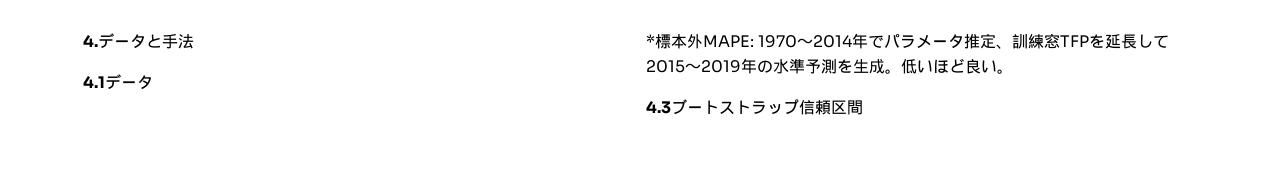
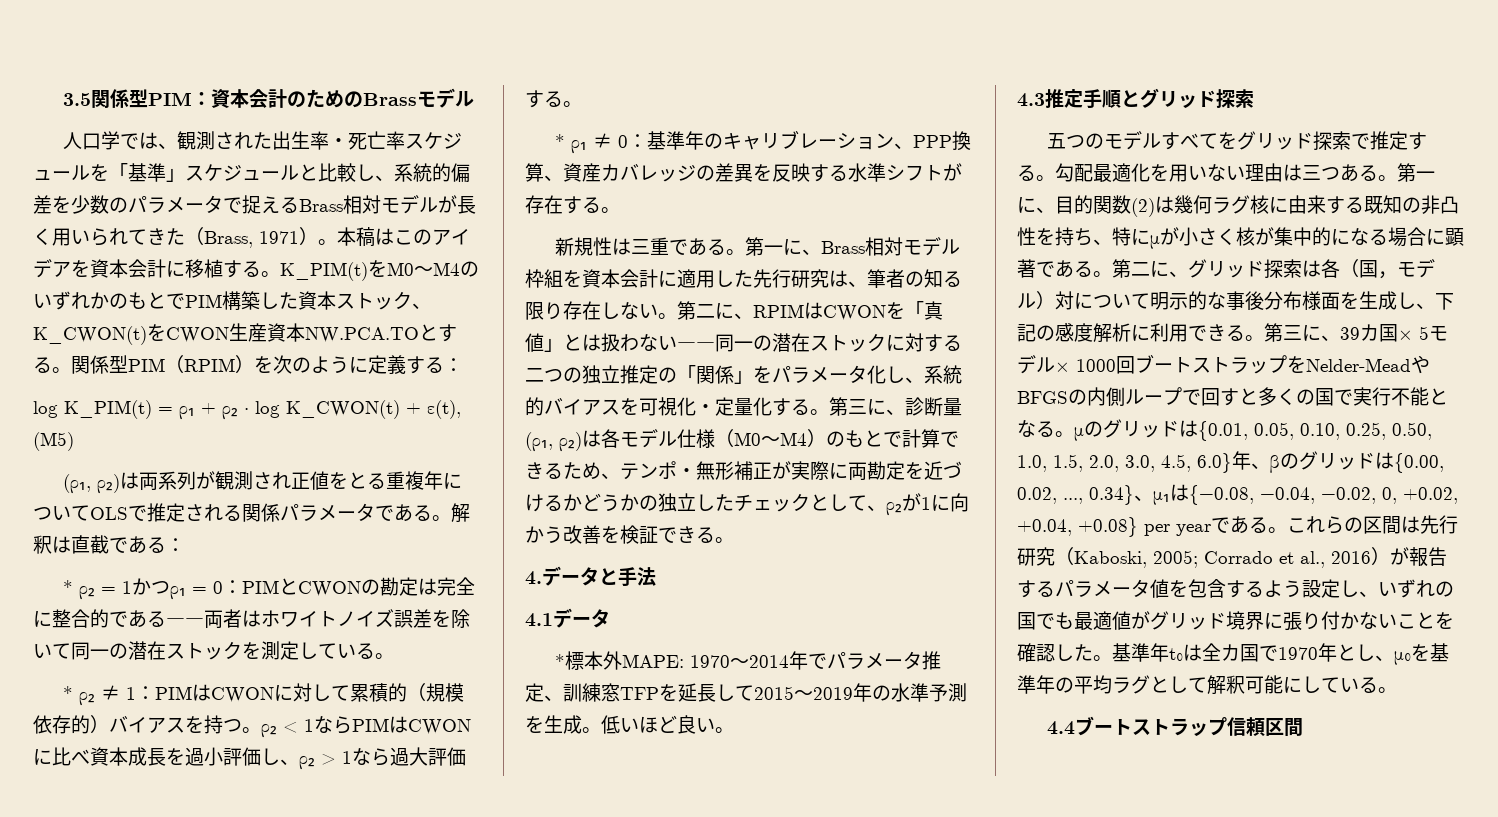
+ 3.5関係型PIM：資本会計のためのBrassモデル
+ 人口学では、観測された出生率・死亡率スケジュールを「基準」スケジュールと比較し、系統的偏差を少数のパラメータで捉えるBrass相対モデルが長く用いられてきた（Brass, 1971）。本稿はこのアイデアを資本会計に移植する。K_PIM(t)をM0〜M4のいずれかのもとでPIM構築した資本ストック、K_CWON(t)をCWON生産資本NW.PCA.TOとする。関係型PIM（RPIM）を次のように定義する：
+ log K_PIM(t) = ρ₁ + ρ₂ · log K_CWON(t) + ε(t), (M5)
+ (ρ₁, ρ₂)は両系列が観測され正値をとる重複年についてOLSで推定される関係パラメータである。解釈は直截である：
+ * ρ₂ = 1かつρ₁ = 0：PIMとCWONの勘定は完全に整合的である――両者はホワイトノイズ誤差を除いて同一の潜在ストックを測定している。
+ * ρ₂ ≠ 1：PIMはCWONに対して累積的（規模依存的）バイアスを持つ。ρ₂ < 1ならPIMはCWONに比べ資本成長を過小評価し、ρ₂ > 1なら過大評価する。
+ * ρ₁ ≠ 0：基準年のキャリブレーション、PPP換算、資産カバレッジの差異を反映する水準シフトが存在する。
+ 新規性は三重である。第一に、Brass相対モデル枠組を資本会計に適用した先行研究は、筆者の知る限り存在しない。第二に、RPIMはCWONを「真値」とは扱わない――同一の潜在ストックに対する二つの独立推定の「関係」をパラメータ化し、系統的バイアスを可視化・定量化する。第三に、診断量(ρ₁, ρ₂)は各モデル仕様（M0〜M4）のもとで計算できるため、テンポ・無形補正が実際に両勘定を近づけるかどうかの独立したチェックとして、ρ₂が1に向かう改善を検証できる。
- 4.3ブートストラップ信頼区間
+ 4.3推定手順とグリッド探索
+ 五つのモデルすべてをグリッド探索で推定する。勾配最適化を用いない理由は三つある。第一に、目的関数(2)は幾何ラグ核に由来する既知の非凸性を持ち、特にμが小さく核が集中的になる場合に顕著である。第二に、グリッド探索は各（国，モデル）対について明示的な事後分布様面を生成し、下記の感度解析に利用できる。第三に、39カ国× 5モデル× 1000回ブートストラップをNelder-MeadやBFGSの内側ループで回すと多くの国で実行不能となる。μのグリッドは{0.01, 0.05, 0.10, 0.25, 0.50, 1.0, 1.5, 2.0, 3.0, 4.5, 6.0}年、βのグリッドは{0.00, 0.02, ..., 0.34}、μ₁は{−0.08, −0.04, −0.02, 0, +0.02, +0.04, +0.08} per yearである。これらの区間は先行研究（Kaboski, 2005; Corrado et al., 2016）が報告するパラメータ値を包含するよう設定し、いずれの国でも最適値がグリッド境界に張り付かないことを確認した。基準年t₀は全カ国で1970年とし、μ₀を基準年の平均ラグとして解釈可能にしている。
+ 4.4ブートストラップ信頼区間

